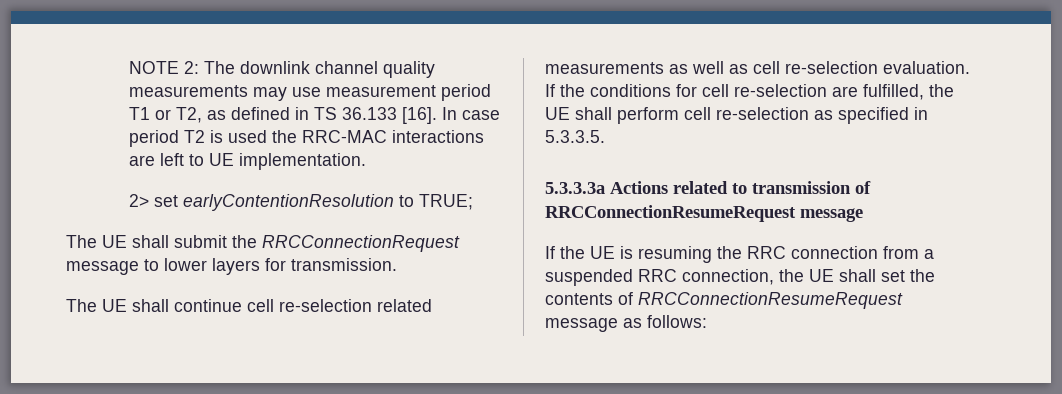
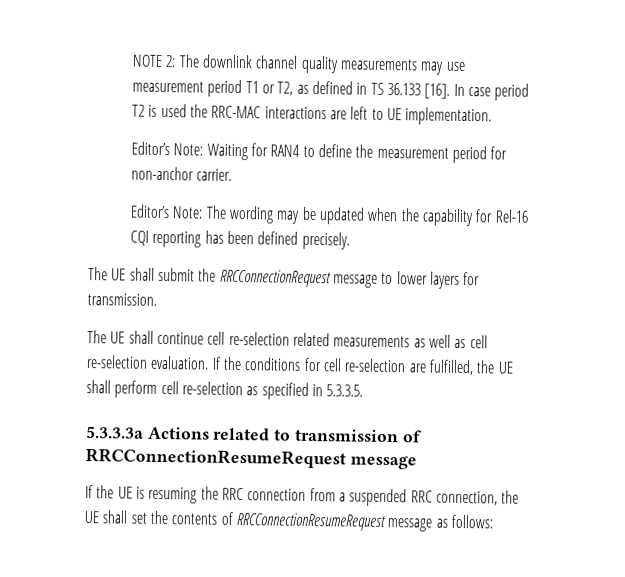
- 2> set earlyContentionResolution to TRUE;
+ Editor’s Note: Waiting for RAN4 to define the measurement period for non-anchor carrier.
+ Editor’s Note: The wording may be updated when the capability for Rel-16 CQI reporting has been defined precisely.

